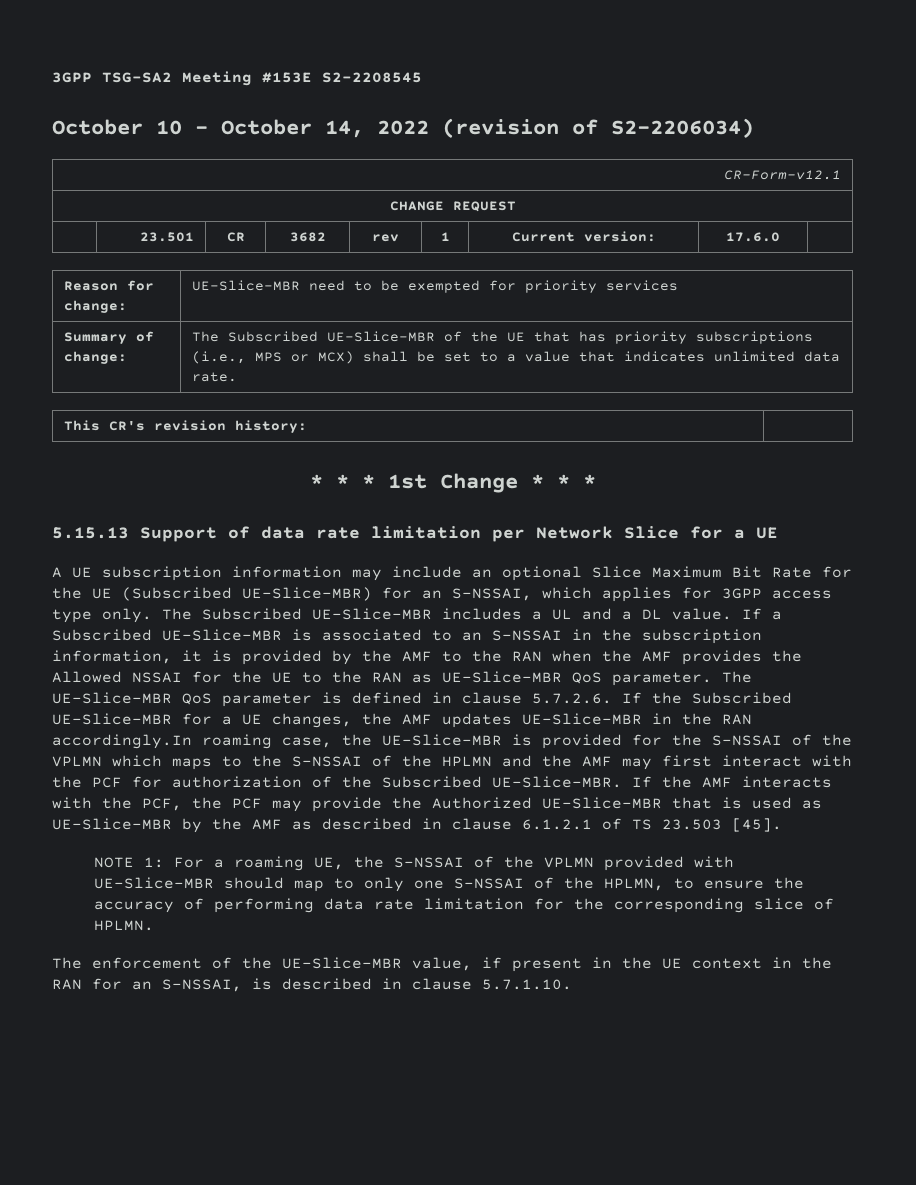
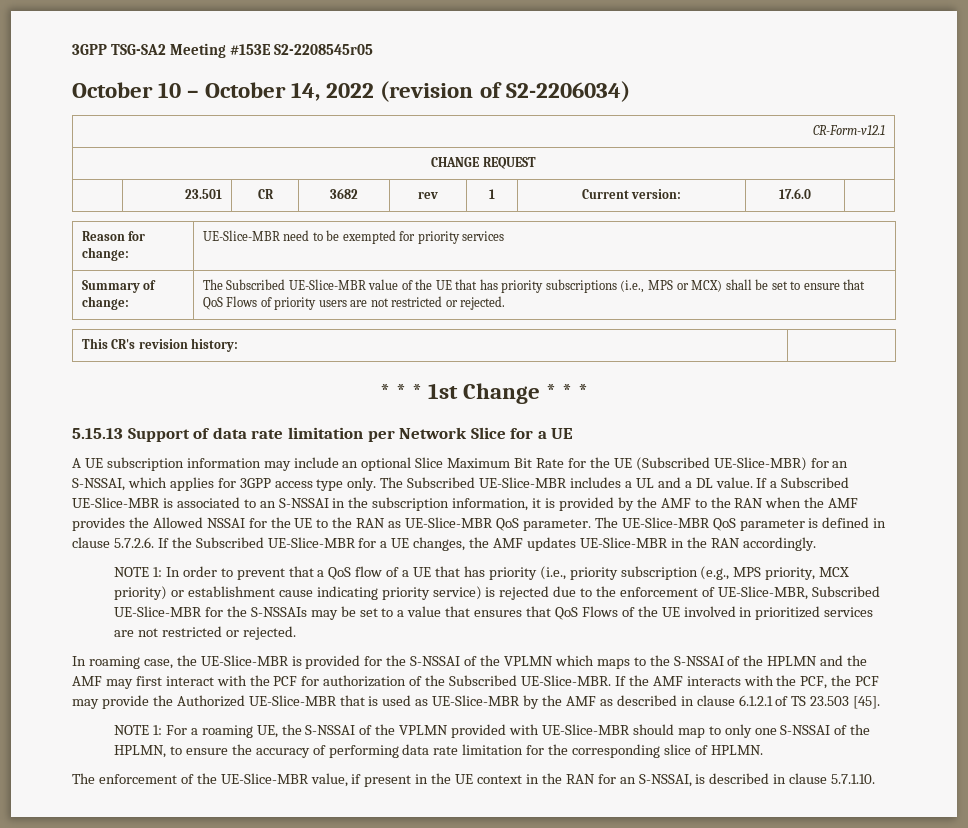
- 3GPP TSG-SA2 Meeting #153E S2-2208545
+ 3GPP TSG-SA2 Meeting #153E S2-2208545r05
- Summary of change: | The Subscribed UE-Slice-MBR of the UE that has priority subscriptions (i.e., MPS or MCX) shall be set to a value that indicates unlimited data rate.
+ Summary of change: | The Subscribed UE-Slice-MBR value of the UE that has priority subscriptions (i.e., MPS or MCX) shall be set to ensure that QoS Flows of priority users are not restricted or rejected.
- The UE-Slice-MBR QoS parameter is defined in clause 5.7.2.6. If the Subscribed UE-Slice-MBR for a UE changes, the AMF updates UE-Slice-MBR in the RAN accordingly.In roaming case, the UE-Slice-MBR is provided for the S-NSSAI of the VPLMN which maps to the S-NSSAI of the HPLMN and the AMF may first interact with the PCF for authorization of the Subscribed UE-Slice-MBR.
+ The UE-Slice-MBR QoS parameter is defined in clause 5.7.2.6. If the Subscribed UE-Slice-MBR for a UE changes, the AMF updates UE-Slice-MBR in the RAN accordingly.
+ NOTE 1: In order to prevent that a QoS flow of a UE that has priority (i.e., priority subscription (e.g., MPS priority, MCX priority) or establishment cause indicating priority service) is rejected due to the enforcement of UE-Slice-MBR, Subscribed UE-Slice-MBR for the S-NSSAIs may be set to a value that ensures that QoS Flows of the UE involved in prioritized services are not restricted or rejected.
+ In roaming case, the UE-Slice-MBR is provided for the S-NSSAI of the VPLMN which maps to the S-NSSAI of the HPLMN and the AMF may first interact with the PCF for authorization of the Subscribed UE-Slice-MBR.

